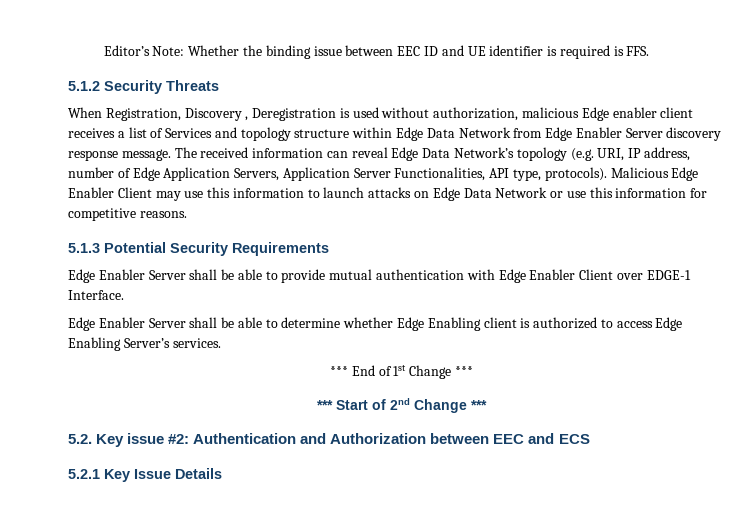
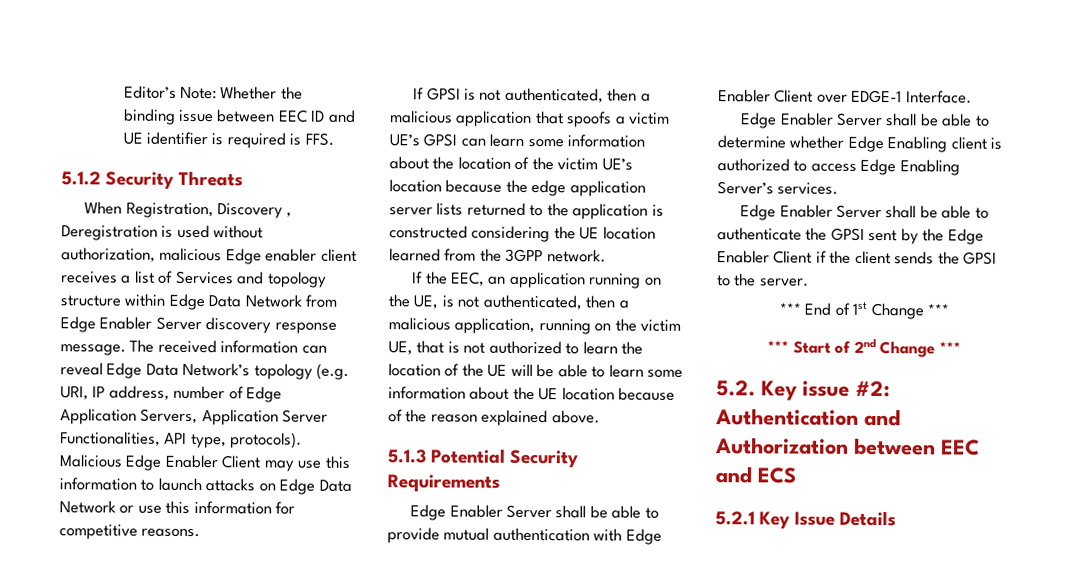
+ If GPSI is not authenticated, then a malicious application that spoofs a victim UE’s GPSI can learn some information about the location of the victim UE’s location because the edge application server lists returned to the application is constructed considering the UE location learned from the 3GPP network.
+ If the EEC, an application running on the UE, is not authenticated, then a malicious application, running on the victim UE, that is not authorized to learn the location of the UE will be able to learn some information about the UE location because of the reason explained above.
+ Edge Enabler Server shall be able to authenticate the GPSI sent by the Edge Enabler Client if the client sends the GPSI to the server.

